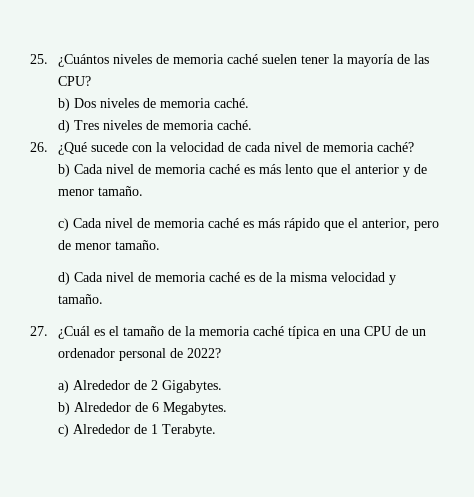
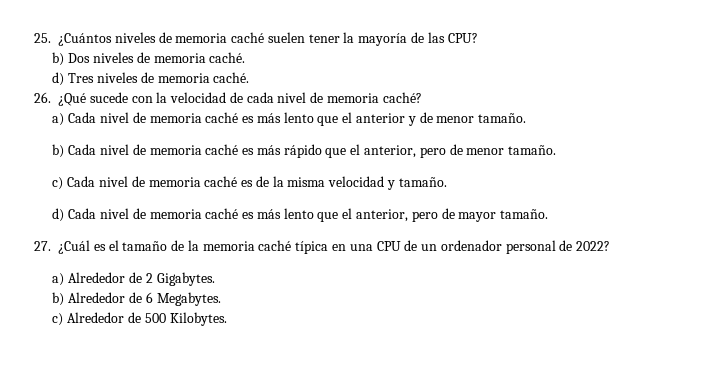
- b) Cada nivel de memoria caché es más lento que el anterior y de menor tamaño.
+ a) Cada nivel de memoria caché es más lento que el anterior y de menor tamaño.
- c) Cada nivel de memoria caché es más rápido que el anterior, pero de menor tamaño.
+ b) Cada nivel de memoria caché es más rápido que el anterior, pero de menor tamaño.
- d) Cada nivel de memoria caché es de la misma velocidad y tamaño.
+ c) Cada nivel de memoria caché es de la misma velocidad y tamaño.
+ d) Cada nivel de memoria caché es más lento que el anterior, pero de mayor tamaño.
- c) Alrededor de 1 Terabyte.
+ c) Alrededor de 500 Kilobytes.

